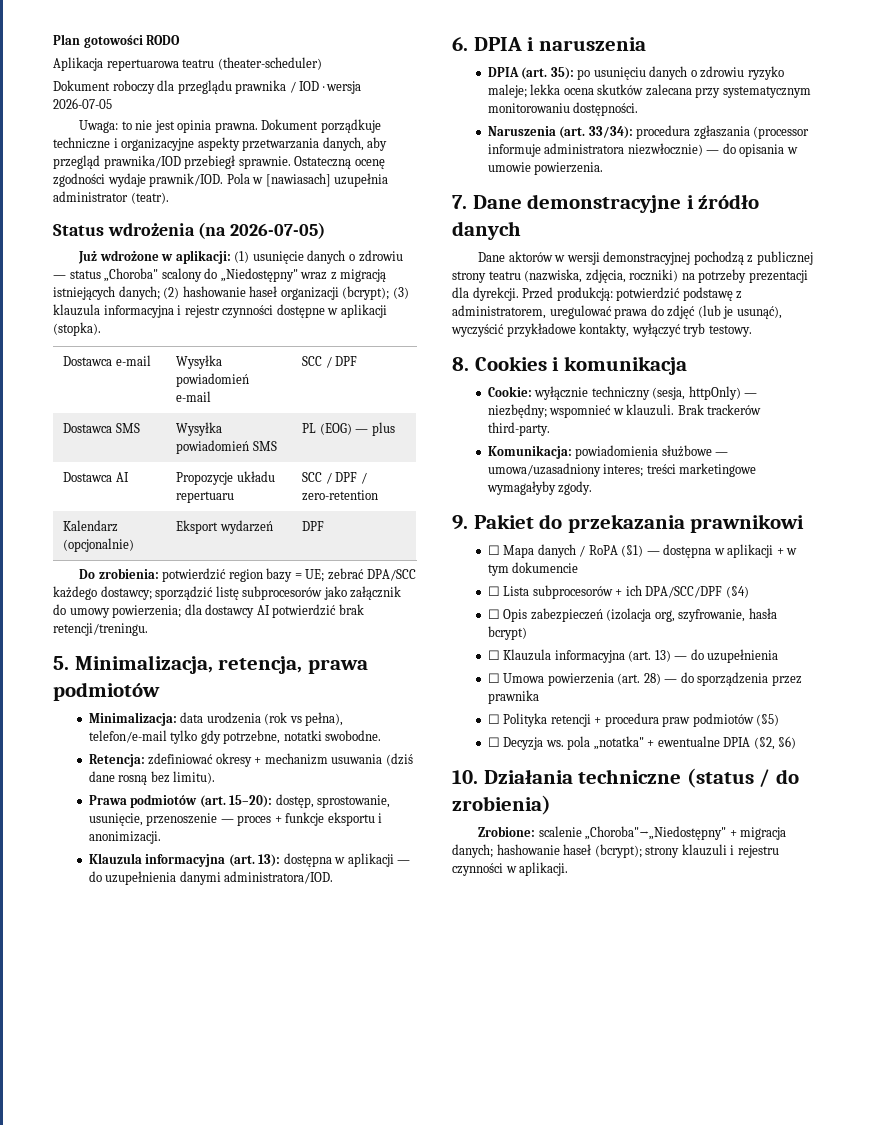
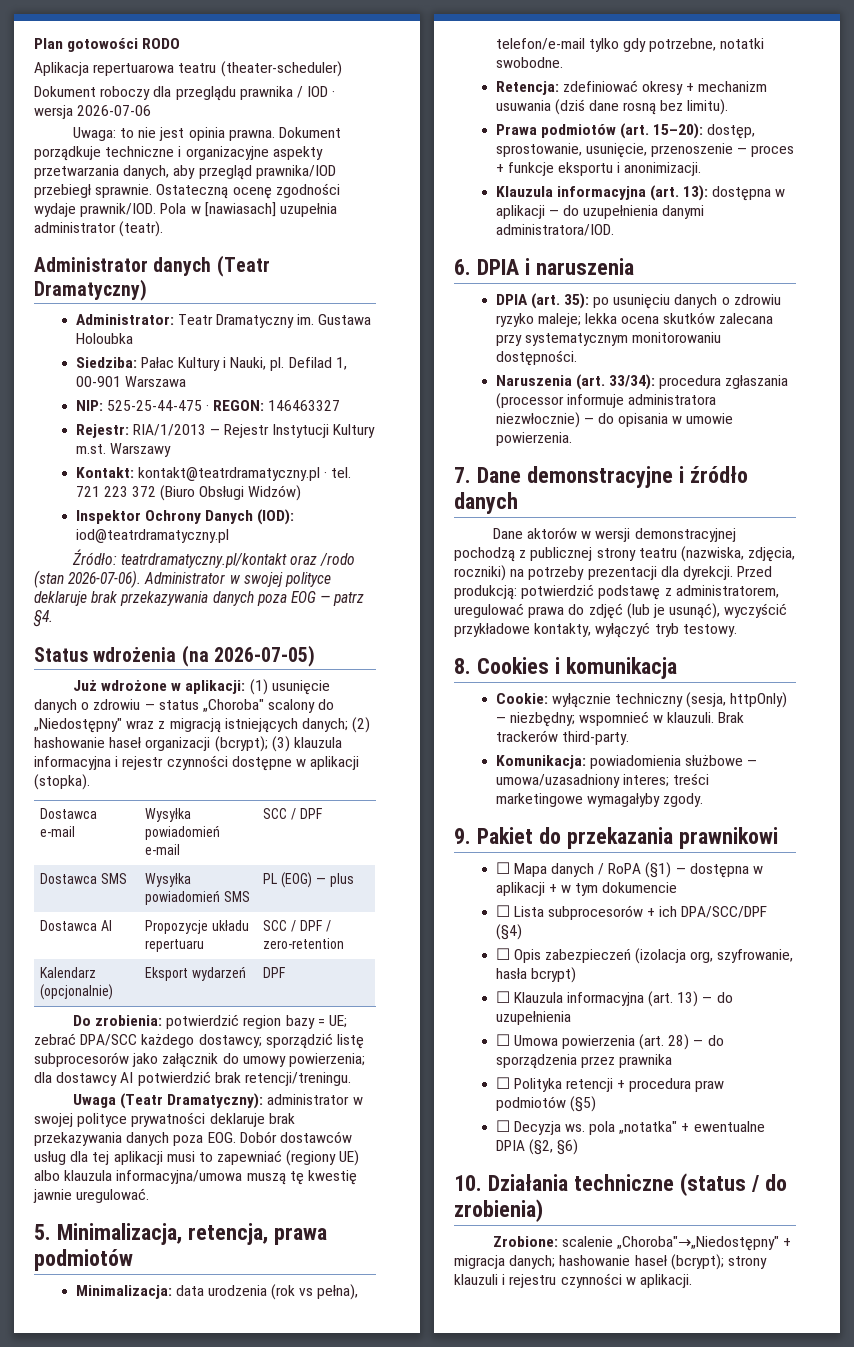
- Dokument roboczy dla przeglądu prawnika / IOD · wersja 2026-07-05
+ Dokument roboczy dla przeglądu prawnika / IOD · wersja 2026-07-06
+ Administrator danych (Teatr Dramatyczny)
+ Administrator: Teatr Dramatyczny im. Gustawa Holoubka
+ Siedziba: Pałac Kultury i Nauki, pl. Defilad 1, 00-901 Warszawa
+ NIP: 525-25-44-475 · REGON: 146463327
+ Rejestr: RIA/1/2013 — Rejestr Instytucji Kultury m.st. Warszawy
+ Kontakt: kontakt@teatrdramatyczny.pl · tel. 721 223 372 (Biuro Obsługi Widzów)
+ Inspektor Ochrony Danych (IOD): iod@teatrdramatyczny.pl
+ Źródło: teatrdramatyczny.pl/kontakt oraz /rodo (stan 2026-07-06). Administrator w swojej polityce deklaruje brak przekazywania danych poza EOG — patrz §4.
+ Uwaga (Teatr Dramatyczny): administrator w swojej polityce prywatności deklaruje brak przekazywania danych poza EOG. Dobór dostawców usług dla tej aplikacji musi to zapewniać (regiony UE) albo klauzula informacyjna/umowa muszą tę kwestię jawnie uregulować.

